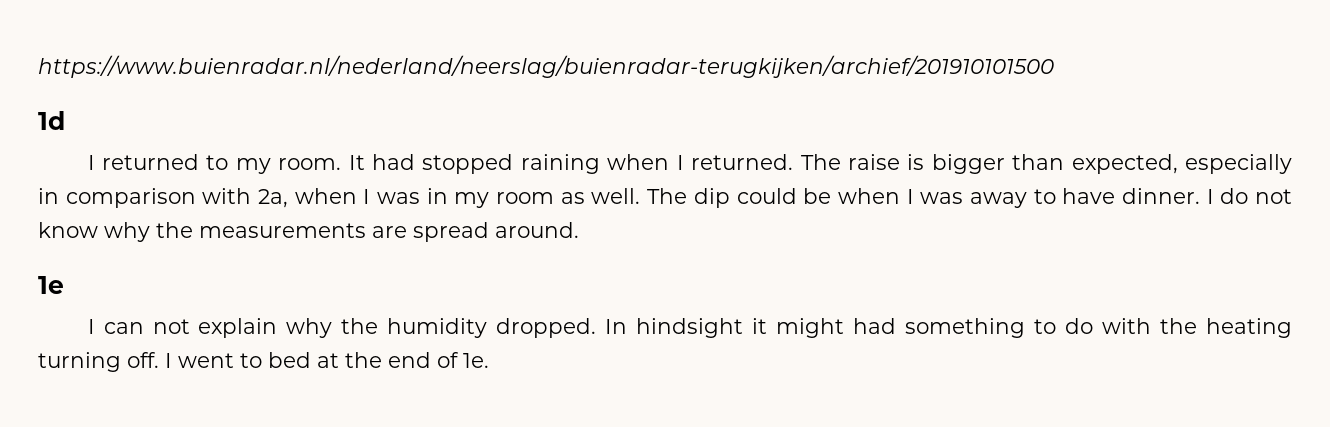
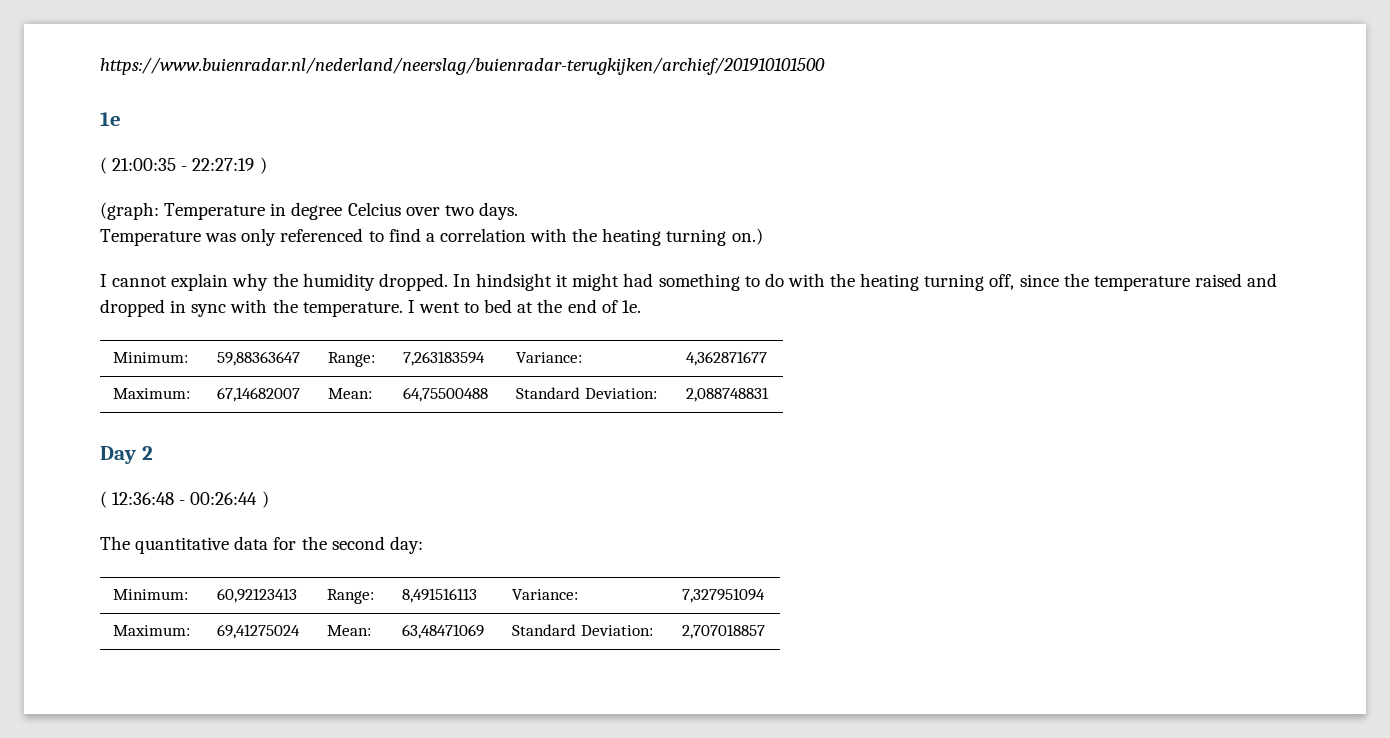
- 1d
- I returned to my room. It had stopped raining when I returned. The raise is bigger than expected, especially in comparison with 2a, when I was in my room as well. The dip could be when I was away to have dinner. I do not know why the measurements are spread around.
  1e
- I can not explain why the humidity dropped.
+ ( 21:00:35 - 22:27:19 )
+ (graph: Temperature in degree Celcius over two days.
+ Temperature was only referenced to find a correlation with the heating turning on.)
+ I cannot explain why the humidity dropped.
- In hindsight it might had something to do with the heating turning off.
+ In hindsight it might had something to do with the heating turning off, since the temperature raised and dropped in sync with the temperature.
+ Minimum: | 59,88363647 | Range: | 7,263183594 | Variance: | 4,362871677
+ Maximum: | 67,14682007 | Mean: | 64,75500488 | Standard Deviation: | 2,088748831
+ Day 2
+ ( 12:36:48 - 00:26:44 )
+ The quantitative data for the second day:
+ Minimum: | 60,92123413 | Range: | 8,491516113 | Variance: | 7,327951094
+ Maximum: | 69,41275024 | Mean: | 63,48471069 | Standard Deviation: | 2,707018857

